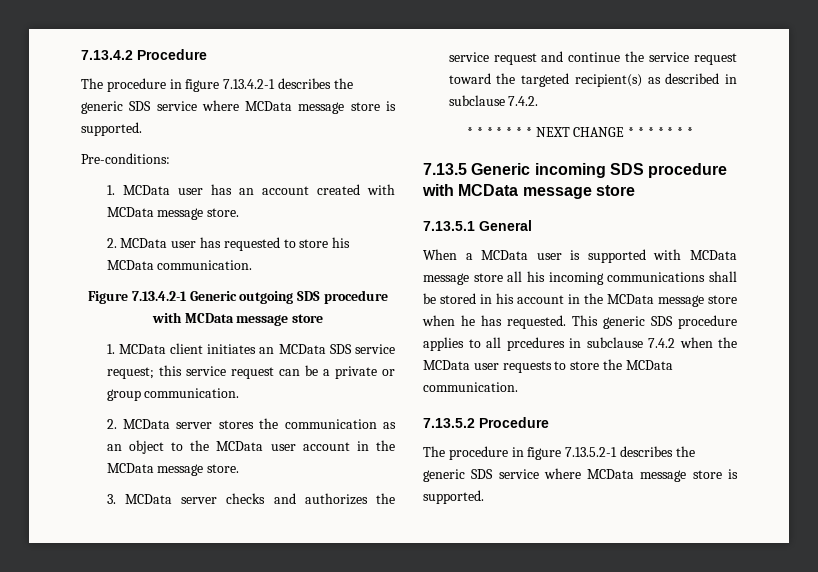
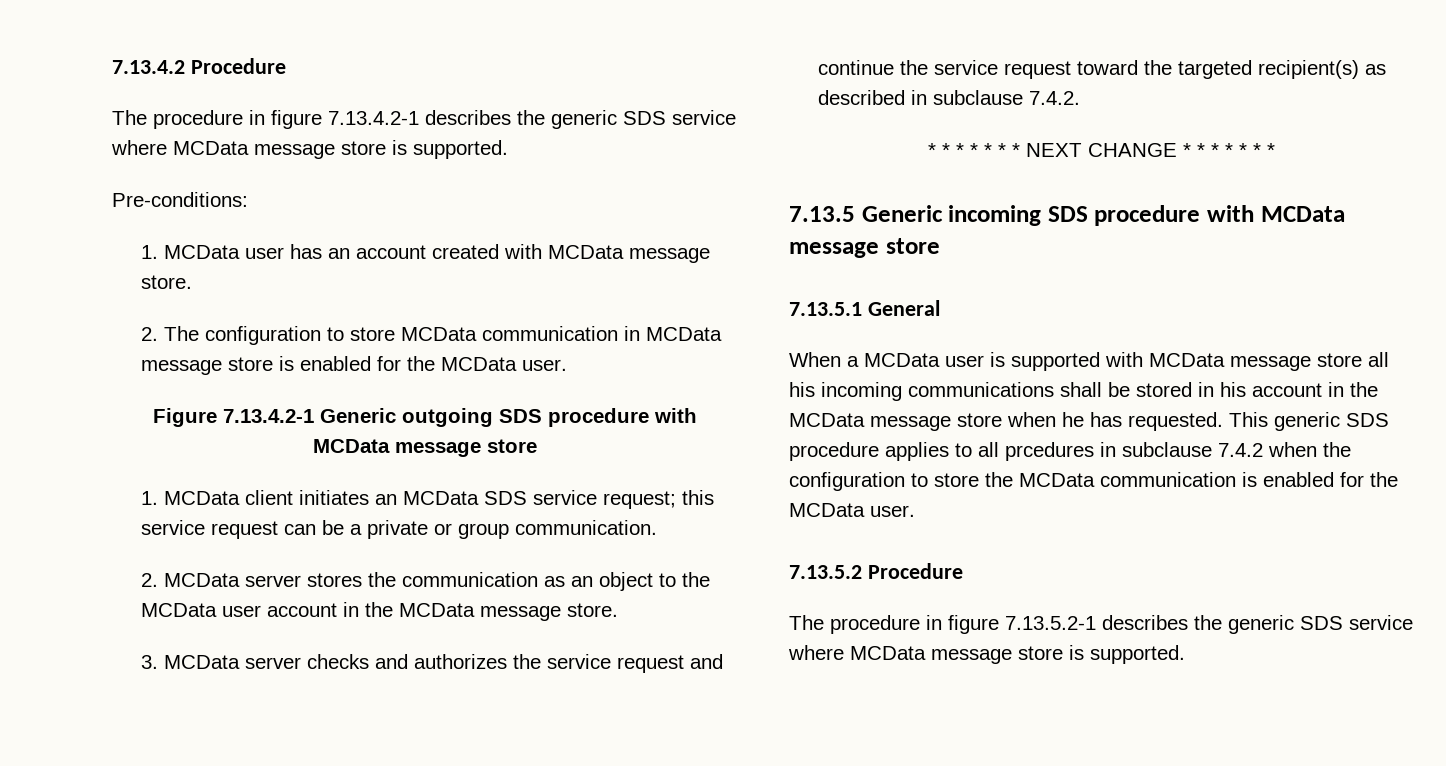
- 2. MCData user has requested to store his MCData communication.
+ 2. The configuration to store MCData communication in MCData message store is enabled for the MCData user.
- This generic SDS procedure applies to all prcedures in subclause 7.4.2 when the MCData user requests to store the MCData communication.
+ This generic SDS procedure applies to all prcedures in subclause 7.4.2 when the configuration to store the MCData communication is enabled for the MCData user.

